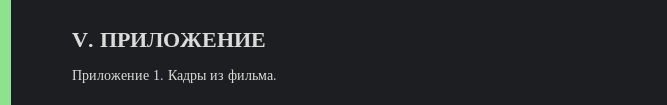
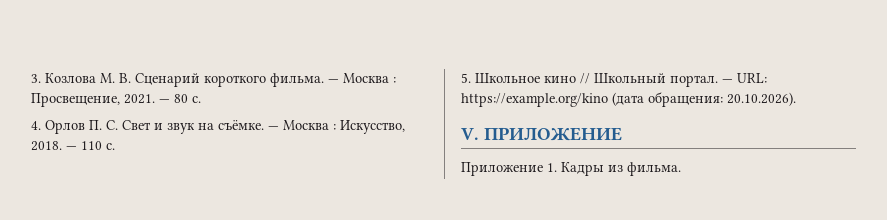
+ 3. Козлова М. В. Сценарий короткого фильма. — Москва : Просвещение, 2021. — 80 с.
+ 4. Орлов П. С. Свет и звук на съёмке. — Москва : Искусство, 2018. — 110 с.
+ 5. Школьное кино // Школьный портал. — URL: https://example.org/kino (дата обращения: 20.10.2026).

